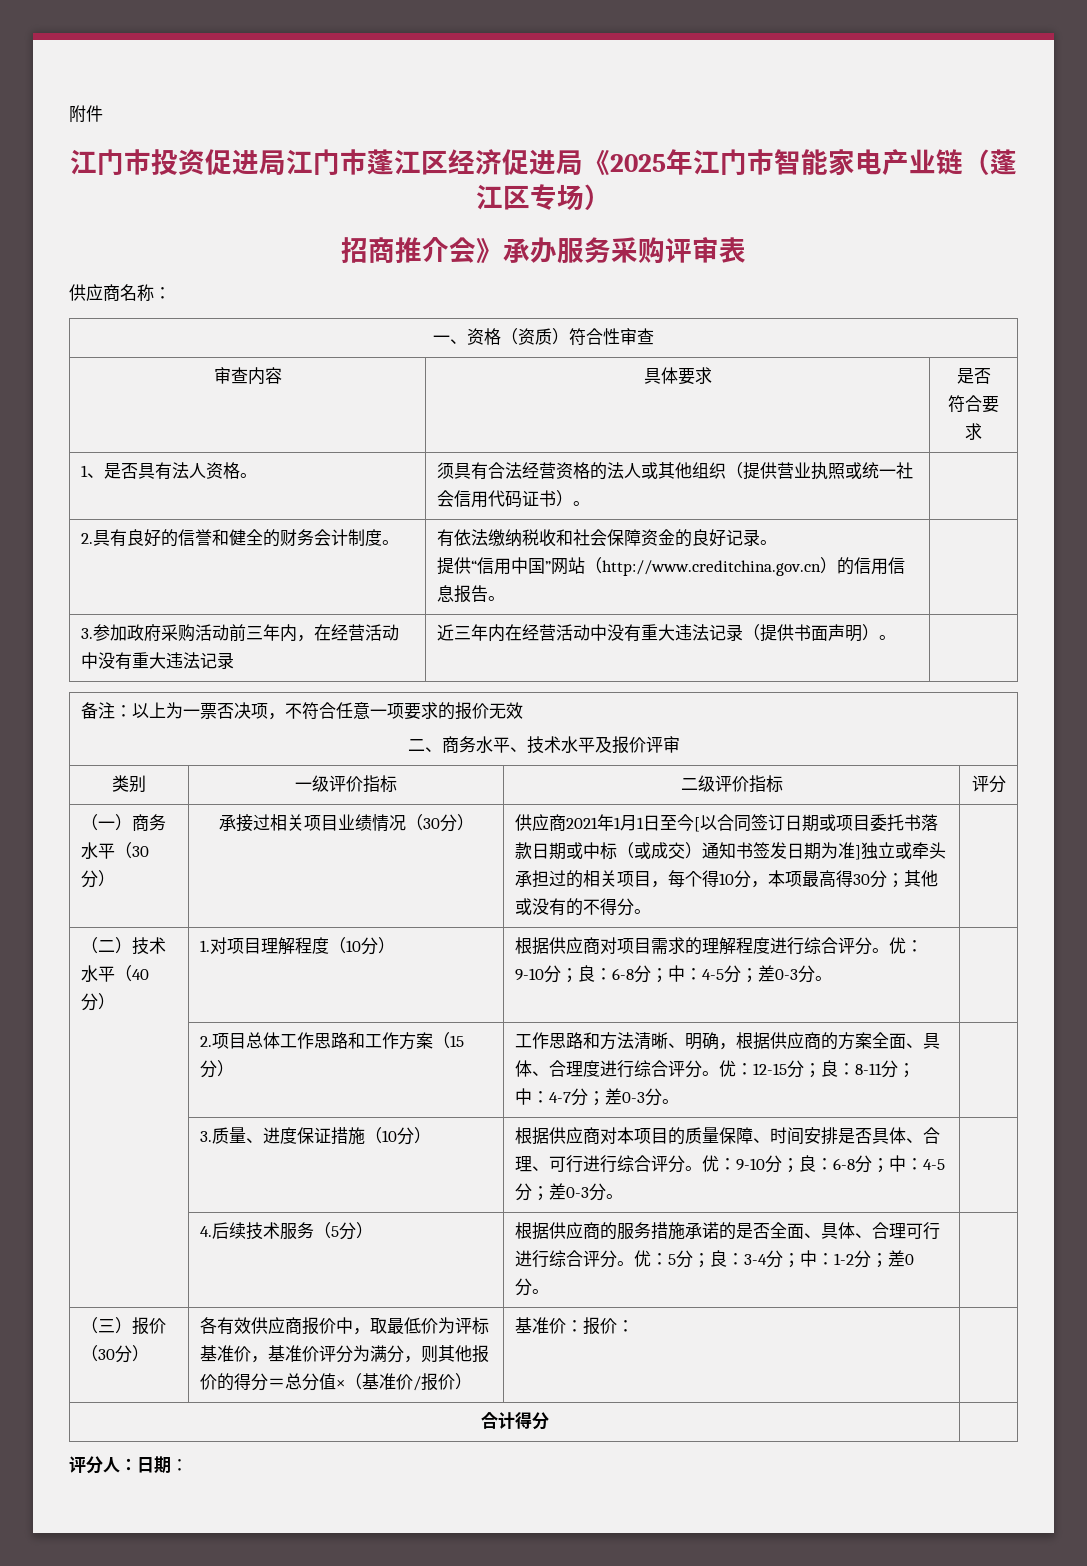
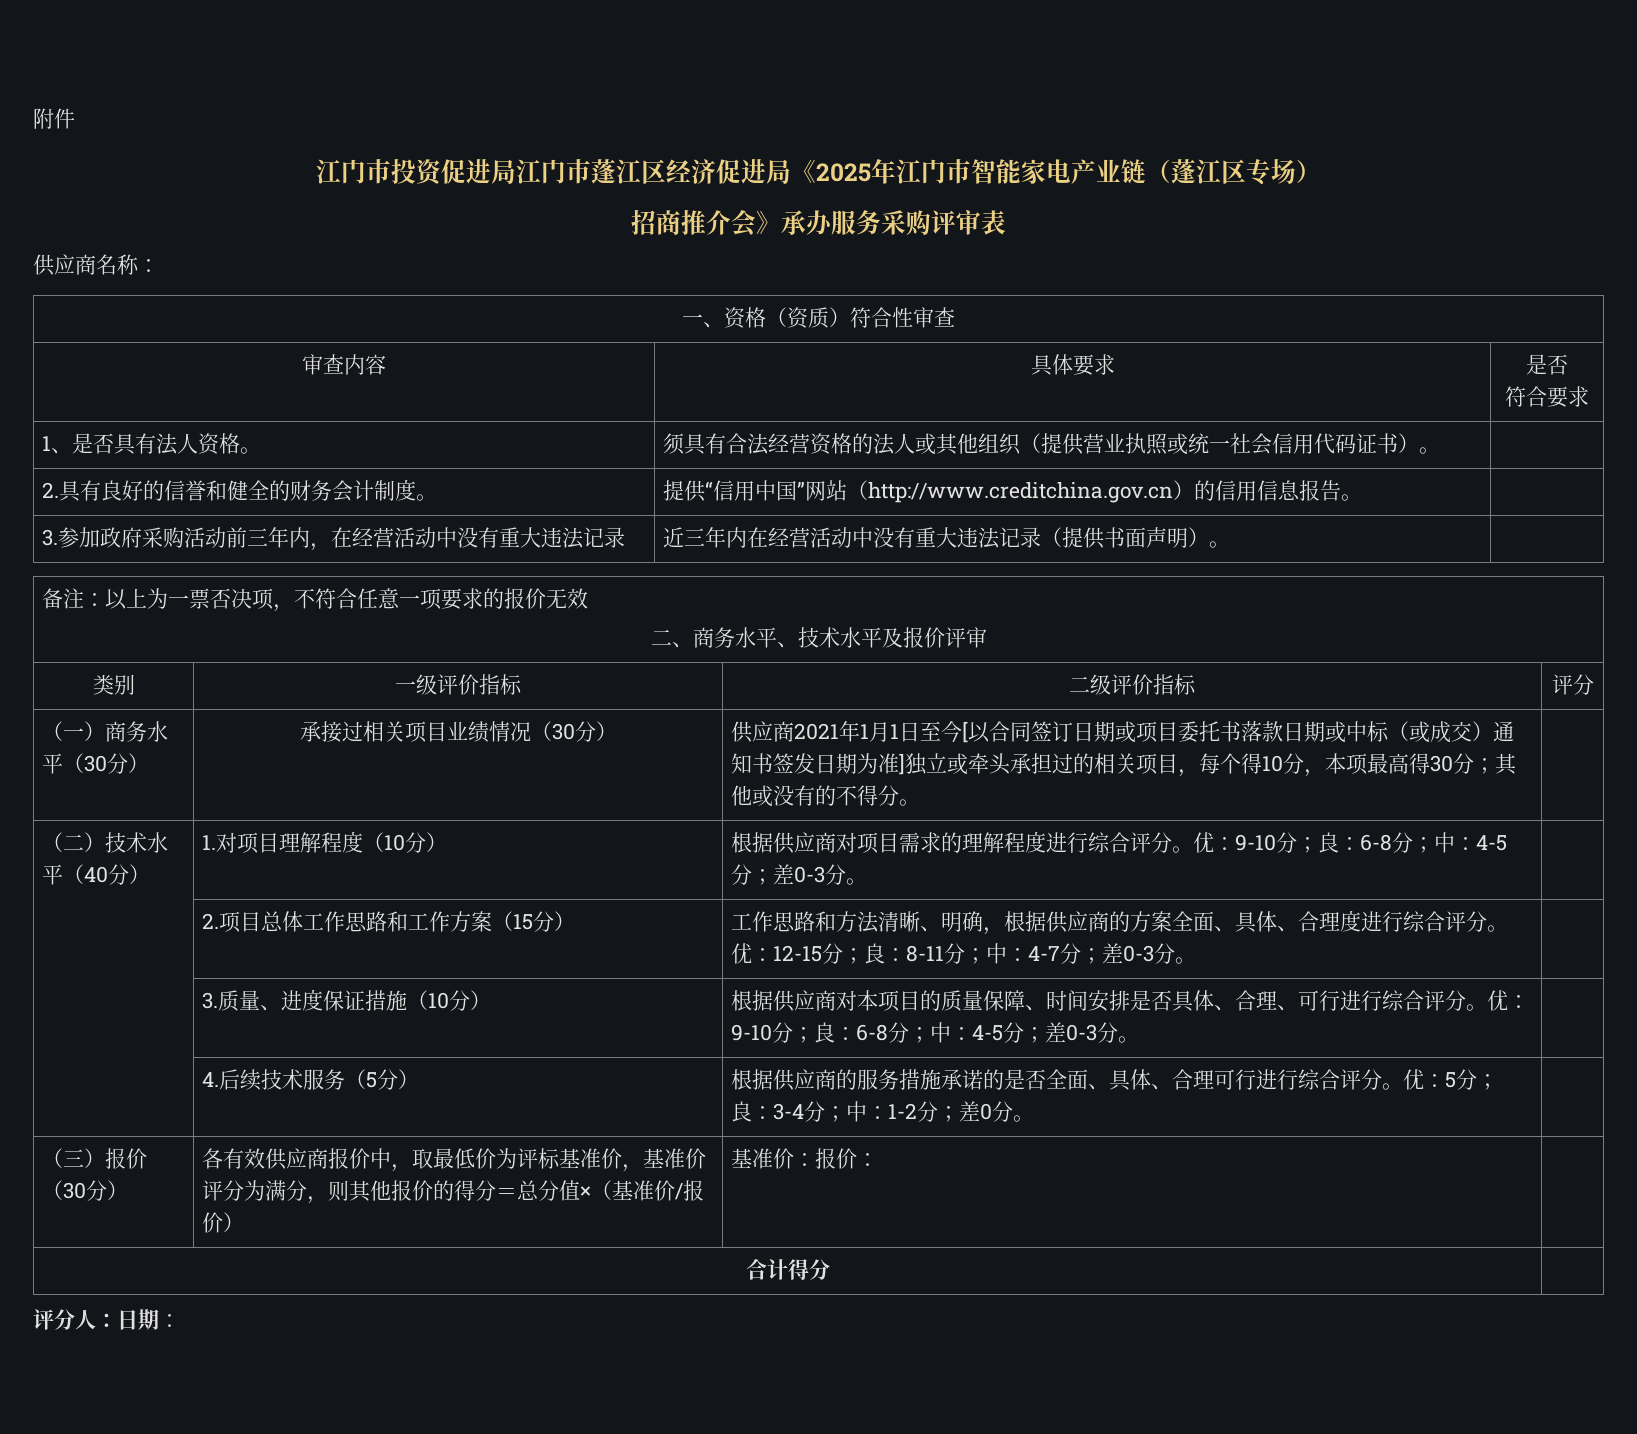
- 2.具有良好的信誉和健全的财务会计制度。 | 有依法缴纳税收和社会保障资金的良好记录。
- 提供“信用中国”网站（http://www.creditchina.gov.cn）的信用信息报告。 |
+ 2.具有良好的信誉和健全的财务会计制度。 | 提供“信用中国”网站（http://www.creditchina.gov.cn）的信用信息报告。 |

